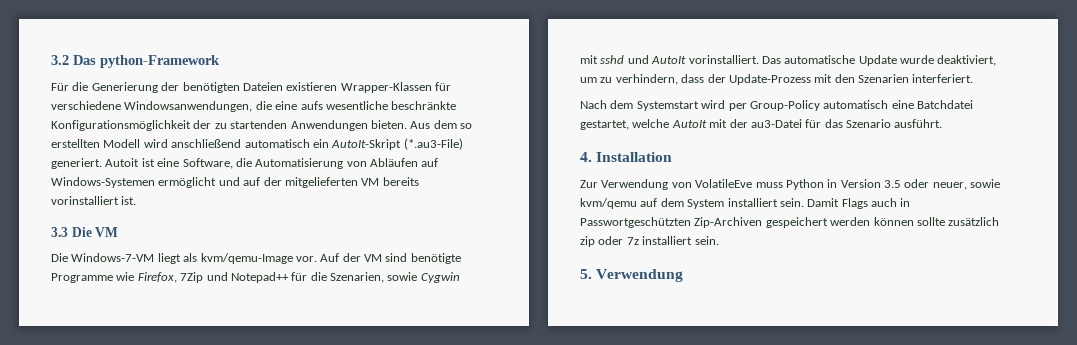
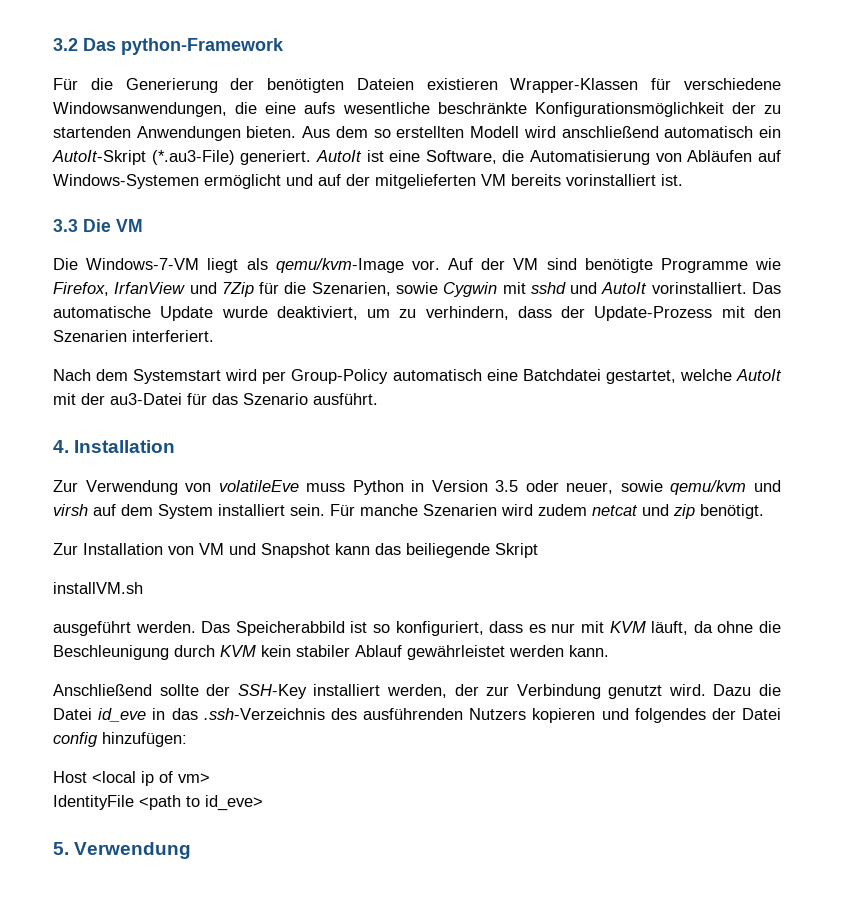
- Autoit ist eine Software, die Automatisierung von Abläufen auf Windows-Systemen ermöglicht und auf der mitgelieferten VM bereits vorinstalliert ist.
+ AutoIt ist eine Software, die Automatisierung von Abläufen auf Windows-Systemen ermöglicht und auf der mitgelieferten VM bereits vorinstalliert ist.
- Die Windows-7-VM liegt als kvm/qemu-Image vor.
+ Die Windows-7-VM liegt als qemu/kvm-Image vor.
- Auf der VM sind benötigte Programme wie Firefox, 7Zip und Notepad++ für die Szenarien, sowie Cygwin mit sshd und AutoIt vorinstalliert.
+ Auf der VM sind benötigte Programme wie Firefox, IrfanView und 7Zip für die Szenarien, sowie Cygwin mit sshd und AutoIt vorinstalliert.
- Zur Verwendung von VolatileEve muss Python in Version 3.5 oder neuer, sowie kvm/qemu auf dem System installiert sein.
+ Zur Verwendung von volatileEve muss Python in Version 3.5 oder neuer, sowie qemu/kvm und virsh auf dem System installiert sein.
- Damit Flags auch in Passwortgeschützten Zip-Archiven gespeichert werden können sollte zusätzlich zip oder 7z installiert sein.
+ Für manche Szenarien wird zudem netcat und zip benötigt.
+ Zur Installation von VM und Snapshot kann das beiliegende Skript
+ installVM.sh
+ ausgeführt werden. Das Speicherabbild ist so konfiguriert, dass es nur mit KVM läuft, da ohne die Beschleunigung durch KVM kein stabiler Ablauf gewährleistet werden kann.
+ Anschließend sollte der SSH-Key installiert werden, der zur Verbindung genutzt wird. Dazu die Datei id_eve in das .ssh-Verzeichnis des ausführenden Nutzers kopieren und folgendes der Datei config hinzufügen:
+ Host <local ip of vm>
+ IdentityFile <path to id_eve>

